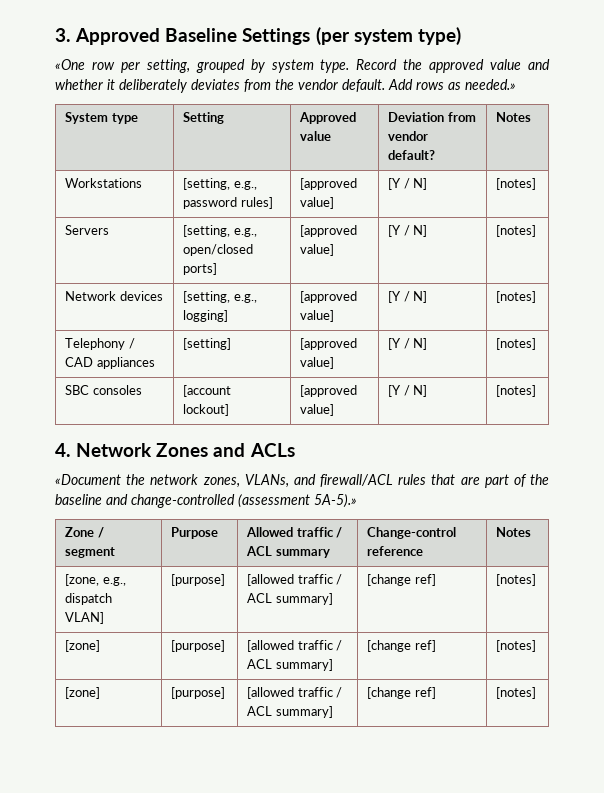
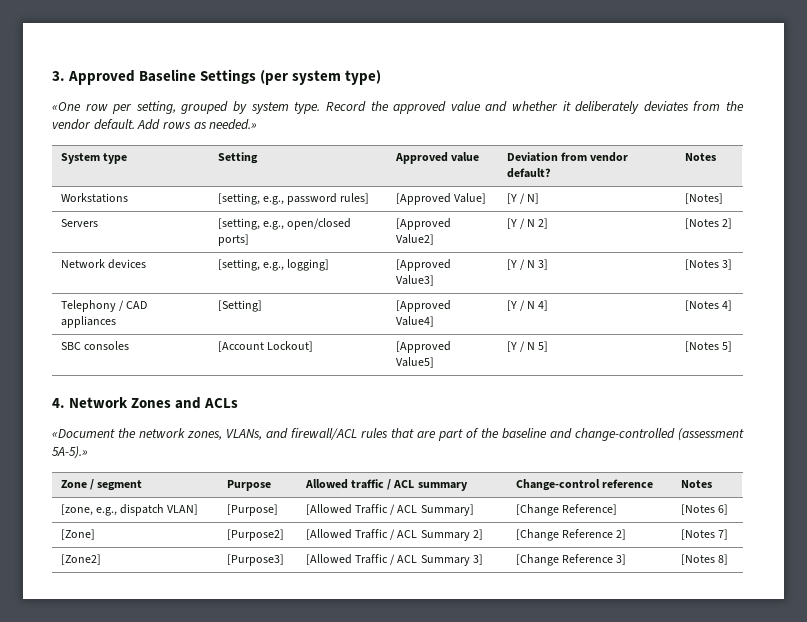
- Workstations | [setting, e.g., password rules] | [approved value] | [Y / N] | [notes]
+ Workstations | [setting, e.g., password rules] | [Approved Value] | [Y / N] | [Notes]
- Servers | [setting, e.g., open/closed ports] | [approved value] | [Y / N] | [notes]
+ Servers | [setting, e.g., open/closed ports] | [Approved Value2] | [Y / N 2] | [Notes 2]
- Network devices | [setting, e.g., logging] | [approved value] | [Y / N] | [notes]
+ Network devices | [setting, e.g., logging] | [Approved Value3] | [Y / N 3] | [Notes 3]
- Telephony / CAD appliances | [setting] | [approved value] | [Y / N] | [notes]
- SBC consoles | [account lockout] | [approved value] | [Y / N] | [notes]
+ Telephony / CAD appliances | [Setting] | [Approved Value4] | [Y / N 4] | [Notes 4]
+ SBC consoles | [Account Lockout] | [Approved Value5] | [Y / N 5] | [Notes 5]
- [zone, e.g., dispatch VLAN] | [purpose] | [allowed traffic / ACL summary] | [change ref] | [notes]
- [zone] | [purpose] | [allowed traffic / ACL summary] | [change ref] | [notes]
- [zone] | [purpose] | [allowed traffic / ACL summary] | [change ref] | [notes]
+ [zone, e.g., dispatch VLAN] | [Purpose] | [Allowed Traffic / ACL Summary] | [Change Reference] | [Notes 6]
+ [Zone] | [Purpose2] | [Allowed Traffic / ACL Summary 2] | [Change Reference 2] | [Notes 7]
+ [Zone2] | [Purpose3] | [Allowed Traffic / ACL Summary 3] | [Change Reference 3] | [Notes 8]

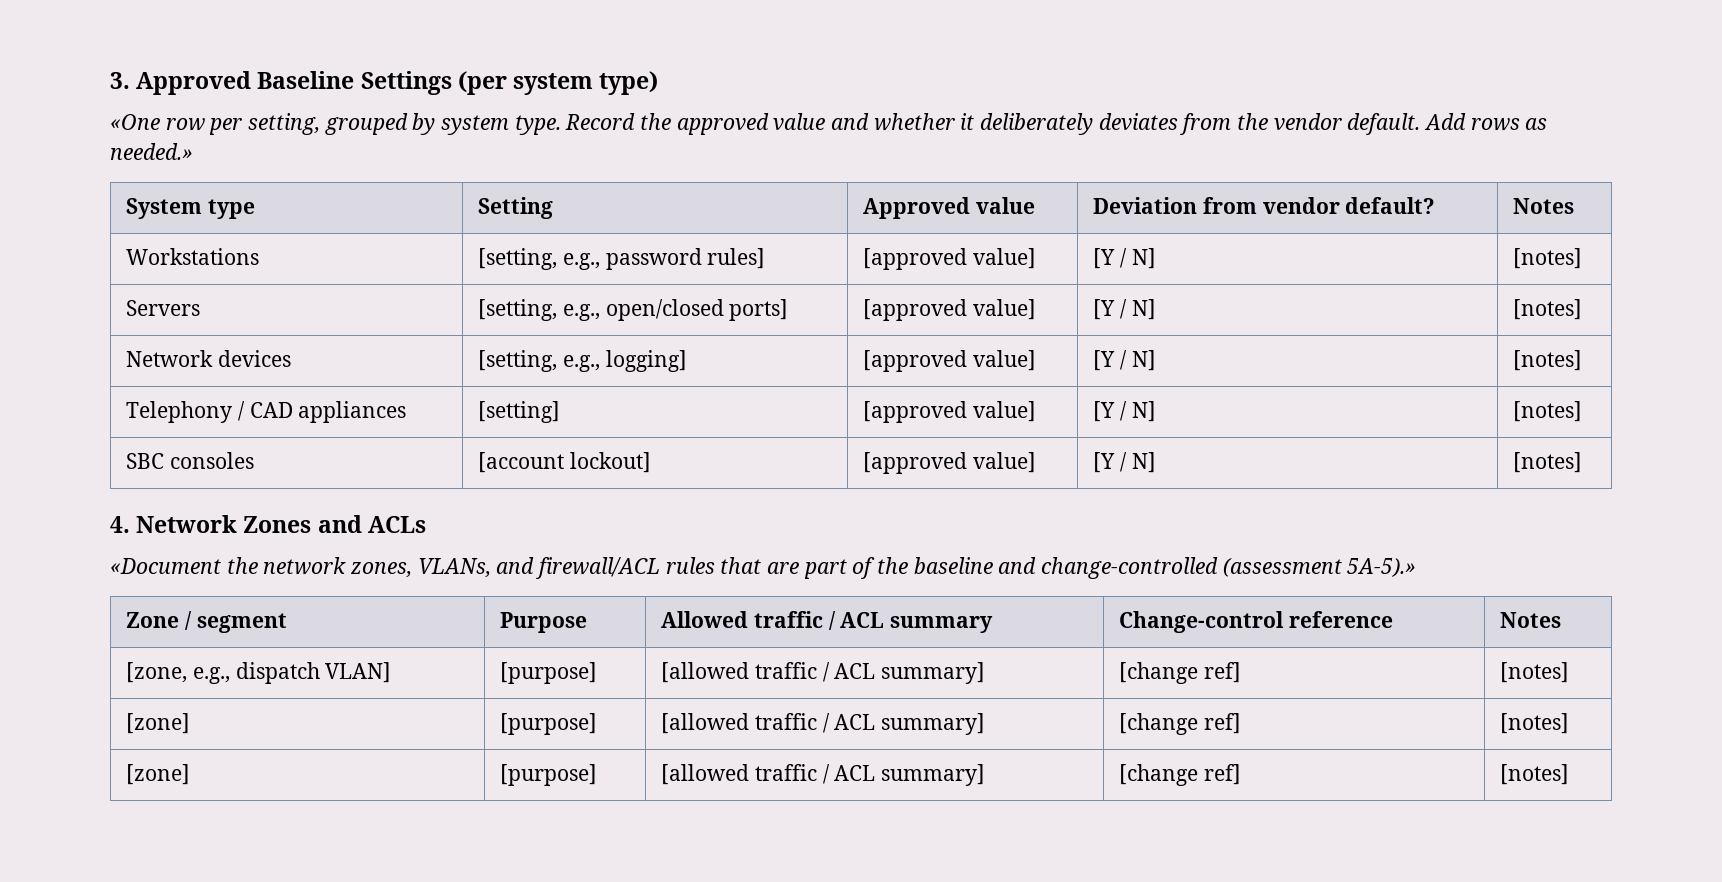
- Workstations | [setting, e.g., password rules] | [Approved Value] | [Y / N] | [Notes]
+ Workstations | [setting, e.g., password rules] | [approved value] | [Y / N] | [notes]
- Servers | [setting, e.g., open/closed ports] | [Approved Value2] | [Y / N 2] | [Notes 2]
+ Servers | [setting, e.g., open/closed ports] | [approved value] | [Y / N] | [notes]
- Network devices | [setting, e.g., logging] | [Approved Value3] | [Y / N 3] | [Notes 3]
+ Network devices | [setting, e.g., logging] | [approved value] | [Y / N] | [notes]
- Telephony / CAD appliances | [Setting] | [Approved Value4] | [Y / N 4] | [Notes 4]
- SBC consoles | [Account Lockout] | [Approved Value5] | [Y / N 5] | [Notes 5]
+ Telephony / CAD appliances | [setting] | [approved value] | [Y / N] | [notes]
+ SBC consoles | [account lockout] | [approved value] | [Y / N] | [notes]
- [zone, e.g., dispatch VLAN] | [Purpose] | [Allowed Traffic / ACL Summary] | [Change Reference] | [Notes 6]
- [Zone] | [Purpose2] | [Allowed Traffic / ACL Summary 2] | [Change Reference 2] | [Notes 7]
- [Zone2] | [Purpose3] | [Allowed Traffic / ACL Summary 3] | [Change Reference 3] | [Notes 8]
+ [zone, e.g., dispatch VLAN] | [purpose] | [allowed traffic / ACL summary] | [change ref] | [notes]
+ [zone] | [purpose] | [allowed traffic / ACL summary] | [change ref] | [notes]
+ [zone] | [purpose] | [allowed traffic / ACL summary] | [change ref] | [notes]

